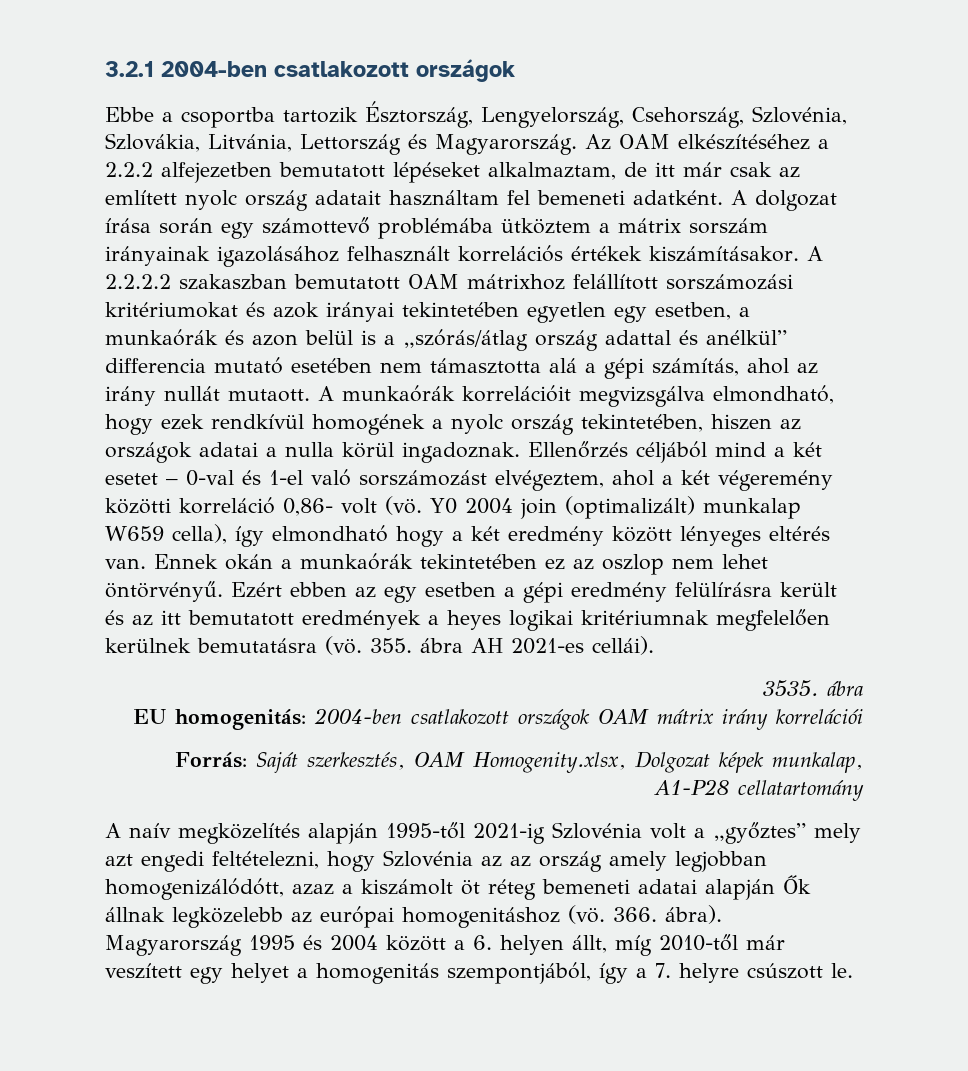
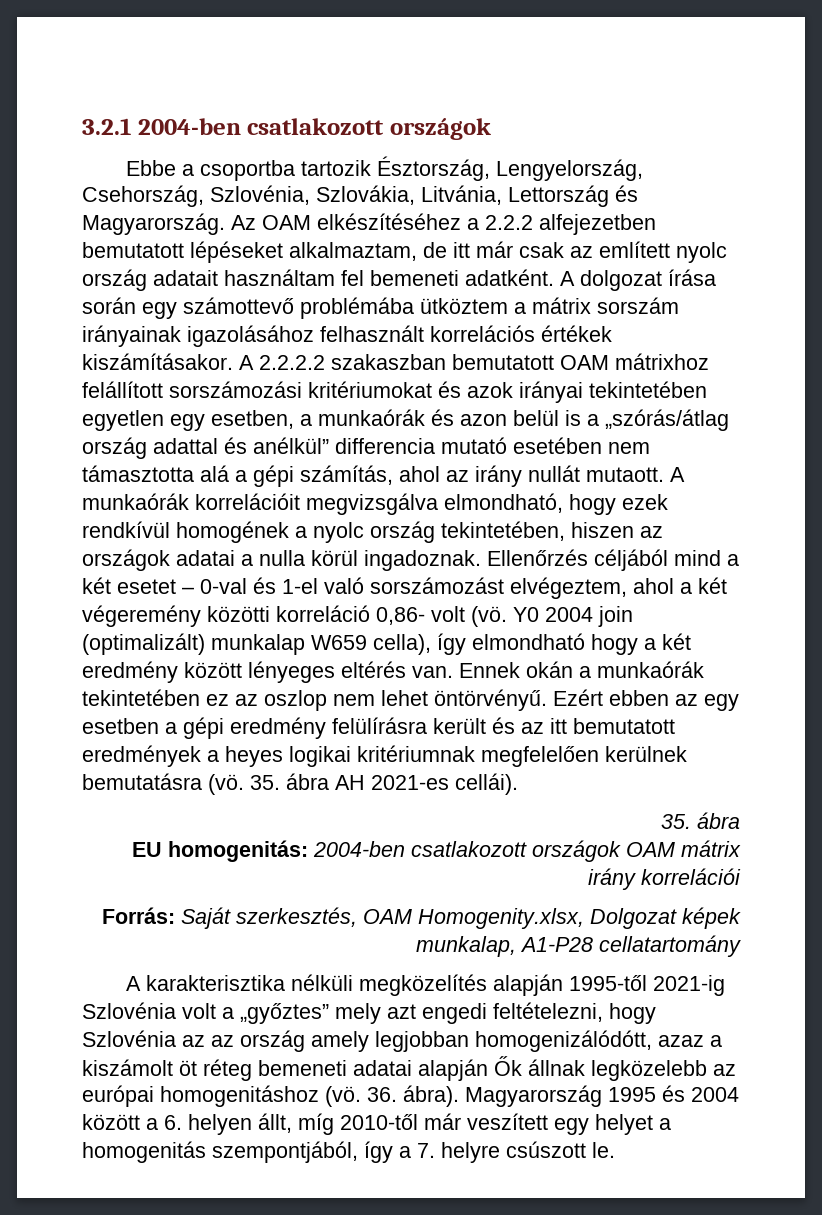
- 355. ábra AH 2021-es cellái).
- 3535. ábra
+ 35. ábra AH 2021-es cellái).
+ 35. ábra
- A naív megközelítés alapján 1995-től 2021-ig Szlovénia volt a „győztes” mely azt engedi feltételezni, hogy Szlovénia az az ország amely legjobban homogenizálódótt, azaz a kiszámolt öt réteg bemeneti adatai alapján Ők állnak legközelebb az európai homogenitáshoz (vö.
+ A karakterisztika nélküli megközelítés alapján 1995-től 2021-ig Szlovénia volt a „győztes” mely azt engedi feltételezni, hogy Szlovénia az az ország amely legjobban homogenizálódótt, azaz a kiszámolt öt réteg bemeneti adatai alapján Ők állnak legközelebb az európai homogenitáshoz (vö.
- 366. ábra).
+ 36. ábra).

